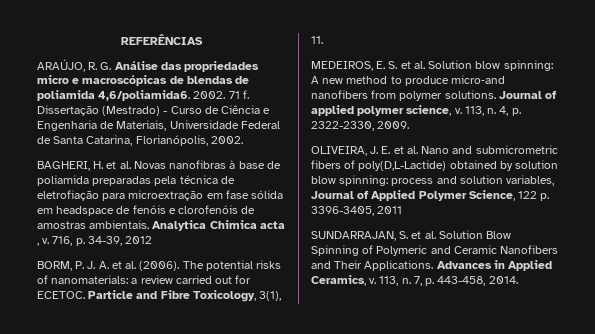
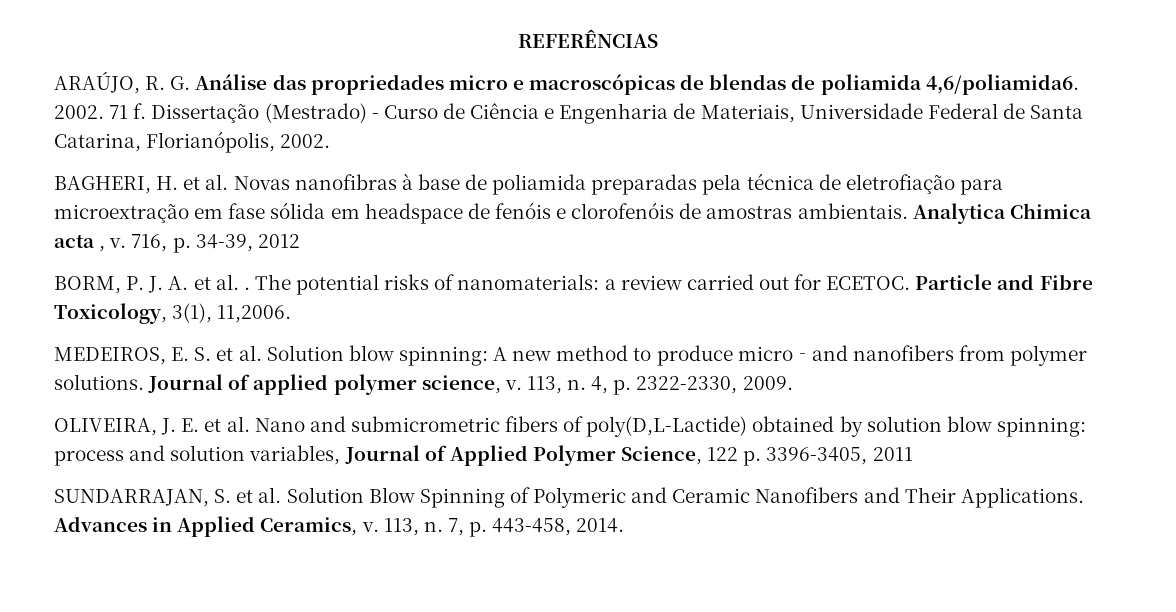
- BORM, P. J. A. et al. (2006).
+ BORM, P. J. A. et al. .
- Particle and Fibre Toxicology, 3(1), 11.
+ Particle and Fibre Toxicology, 3(1), 11,2006.

